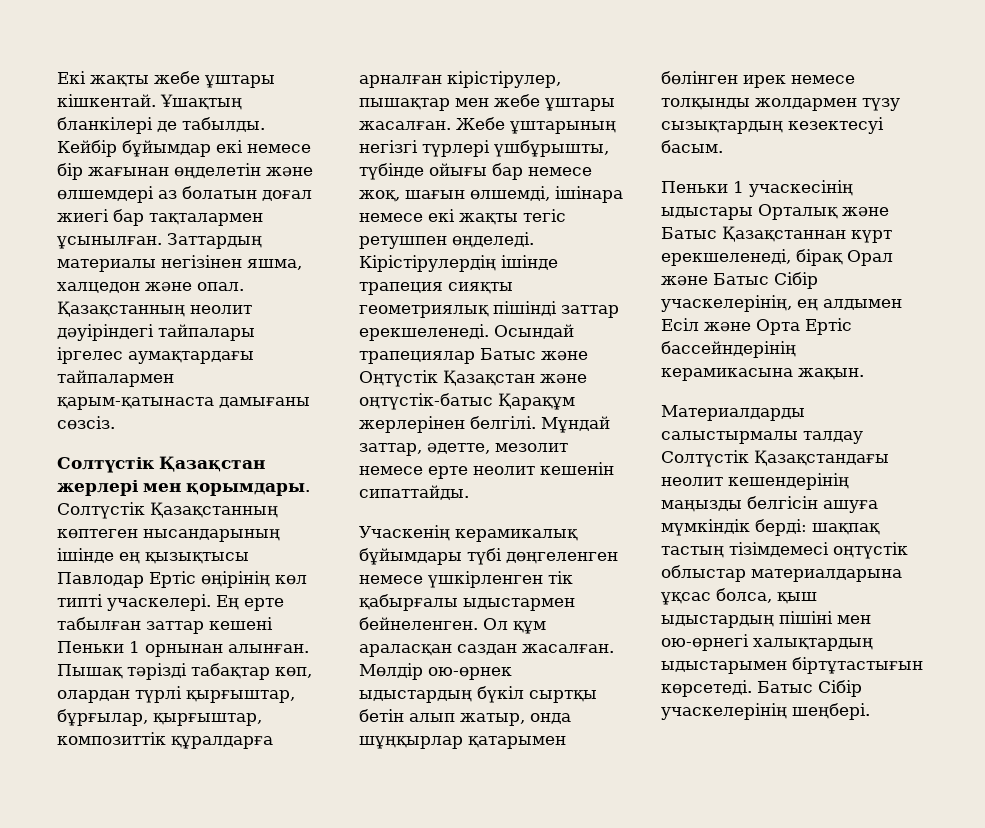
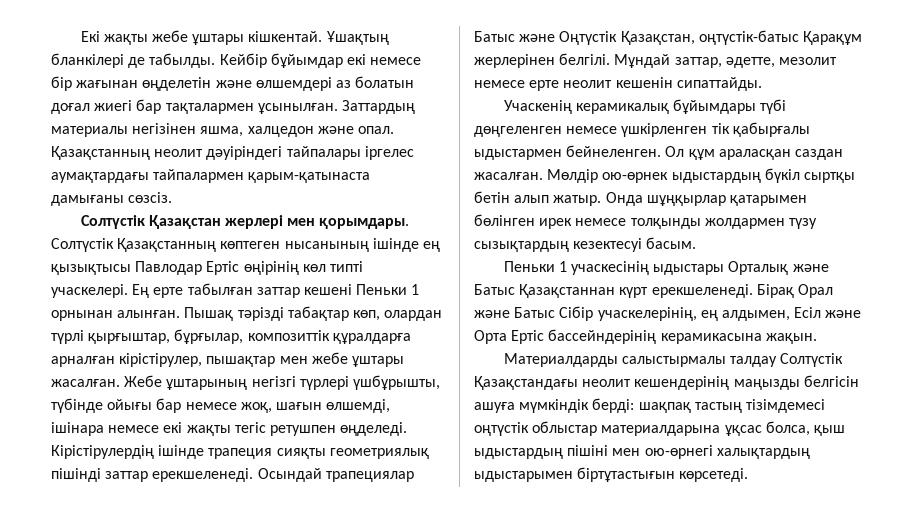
- Солтүстік Қазақстанның көптеген нысандарының ішінде ең қызықтысы Павлодар Ертіс өңірінің көл типті учаскелері.
+ Солтүстік Қазақстанның көптеген нысанының ішінде ең қызықтысы Павлодар Ертіс өңірінің көл типті учаскелері.
- Пышақ тәрізді табақтар көп, олардан түрлі қырғыштар, бұрғылар, қырғыштар, композиттік құралдарға арналған кірістірулер, пышақтар мен жебе ұштары жасалған.
+ Пышақ тәрізді табақтар көп, олардан түрлі қырғыштар, бұрғылар, композиттік құралдарға арналған кірістірулер, пышақтар мен жебе ұштары жасалған.
- Осындай трапециялар Батыс және Оңтүстік Қазақстан және оңтүстік-батыс Қарақұм жерлерінен белгілі.
+ Осындай трапециялар Батыс және Оңтүстік Қазақстан, оңтүстік-батыс Қарақұм жерлерінен белгілі.
- Мөлдір ою-өрнек ыдыстардың бүкіл сыртқы бетін алып жатыр, онда шұңқырлар қатарымен бөлінген ирек немесе толқынды жолдармен түзу сызықтардың кезектесуі басым.
+ Мөлдір ою-өрнек ыдыстардың бүкіл сыртқы бетін алып жатыр. Онда шұңқырлар қатарымен бөлінген ирек немесе толқынды жолдармен түзу сызықтардың кезектесуі басым.
- Пеньки 1 учаскесінің ыдыстары Орталық және Батыс Қазақстаннан күрт ерекшеленеді, бірақ Орал және Батыс Сібір учаскелерінің, ең алдымен Есіл және Орта Ертіс бассейндерінің керамикасына жақын.
+ Пеньки 1 учаскесінің ыдыстары Орталық және Батыс Қазақстаннан күрт ерекшеленеді. Бірақ Орал және Батыс Сібір учаскелерінің, ең алдымен, Есіл және Орта Ертіс бассейндерінің керамикасына жақын.
- Батыс Сібір учаскелерінің шеңбері.

